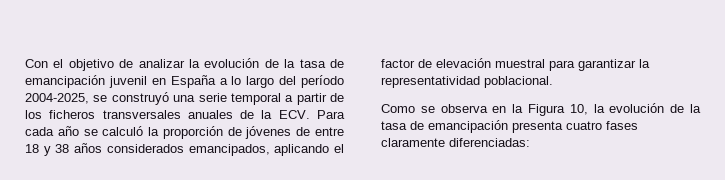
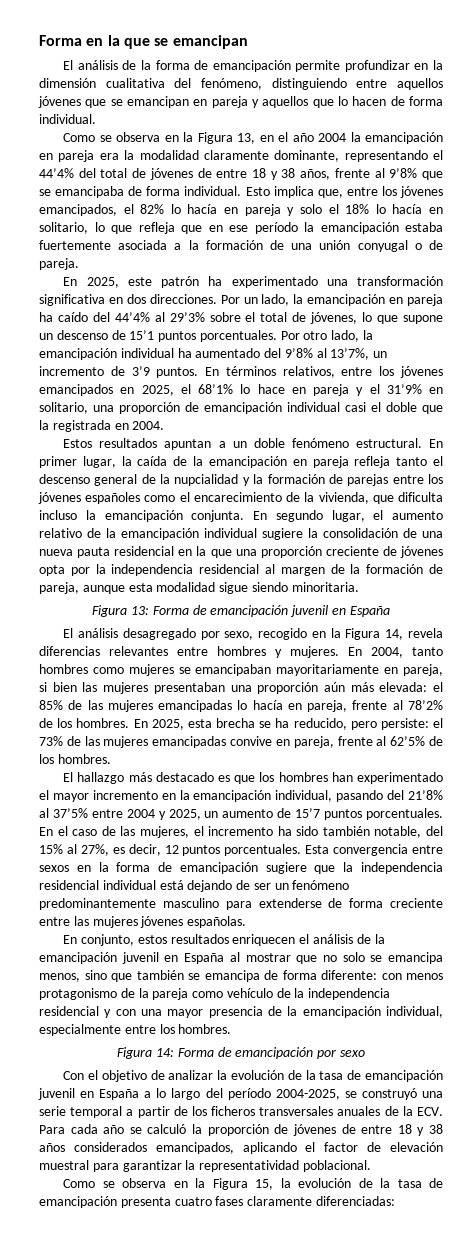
+ Forma en la que se emancipan
+ El análisis de la forma de emancipación permite profundizar en la dimensión cualitativa del fenómeno, distinguiendo entre aquellos jóvenes que se emancipan en pareja y aquellos que lo hacen de forma individual.
+ Como se observa en la Figura 13, en el año 2004 la emancipación en pareja era la modalidad claramente dominante, representando el 44’4% del total de jóvenes de entre 18 y 38 años, frente al 9’8% que se emancipaba de forma individual. Esto implica que, entre los jóvenes emancipados, el 82% lo hacía en pareja y solo el 18% lo hacía en solitario, lo que refleja que en ese período la emancipación estaba fuertemente asociada a la formación de una unión conyugal o de pareja.
+ En 2025, este patrón ha experimentado una transformación significativa en dos direcciones. Por un lado, la emancipación en pareja ha caído del 44’4% al 29’3% sobre el total de jóvenes, lo que supone un descenso de 15’1 puntos porcentuales. Por otro lado, la emancipación individual ha aumentado del 9’8% al 13’7%, un incremento de 3’9 puntos. En términos relativos, entre los jóvenes emancipados en 2025, el 68’1% lo hace en pareja y el 31’9% en solitario, una proporción de emancipación individual casi el doble que la registrada en 2004.
+ Estos resultados apuntan a un doble fenómeno estructural. En primer lugar, la caída de la emancipación en pareja refleja tanto el descenso general de la nupcialidad y la formación de parejas entre los jóvenes españoles como el encarecimiento de la vivienda, que dificulta incluso la emancipación conjunta. En segundo lugar, el aumento relativo de la emancipación individual sugiere la consolidación de una nueva pauta residencial en la que una proporción creciente de jóvenes opta por la independencia residencial al margen de la formación de pareja, aunque esta modalidad sigue siendo minoritaria.
+ Figura 13: Forma de emancipación juvenil en España
+ El análisis desagregado por sexo, recogido en la Figura 14, revela diferencias relevantes entre hombres y mujeres. En 2004, tanto hombres como mujeres se emancipaban mayoritariamente en pareja, si bien las mujeres presentaban una proporción aún más elevada: el 85% de las mujeres emancipadas lo hacía en pareja, frente al 78’2% de los hombres. En 2025, esta brecha se ha reducido, pero persiste: el 73% de las mujeres emancipadas convive en pareja, frente al 62’5% de los hombres.
+ El hallazgo más destacado es que los hombres han experimentado el mayor incremento en la emancipación individual, pasando del 21’8% al 37’5% entre 2004 y 2025, un aumento de 15’7 puntos porcentuales. En el caso de las mujeres, el incremento ha sido también notable, del 15% al 27%, es decir, 12 puntos porcentuales. Esta convergencia entre sexos en la forma de emancipación sugiere que la independencia residencial individual está dejando de ser un fenómeno predominantemente masculino para extenderse de forma creciente entre las mujeres jóvenes españolas.
+ En conjunto, estos resultados enriquecen el análisis de la emancipación juvenil en España al mostrar que no solo se emancipa menos, sino que también se emancipa de forma diferente: con menos protagonismo de la pareja como vehículo de la independencia residencial y con una mayor presencia de la emancipación individual, especialmente entre los hombres.
+ Figura 14: Forma de emancipación por sexo
- Como se observa en la Figura 10, la evolución de la tasa de emancipación presenta cuatro fases claramente diferenciadas:
+ Como se observa en la Figura 15, la evolución de la tasa de emancipación presenta cuatro fases claramente diferenciadas:

